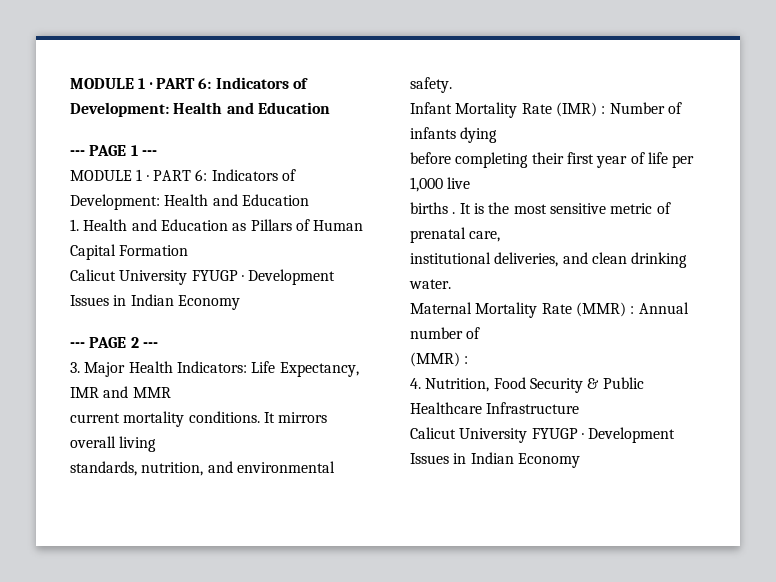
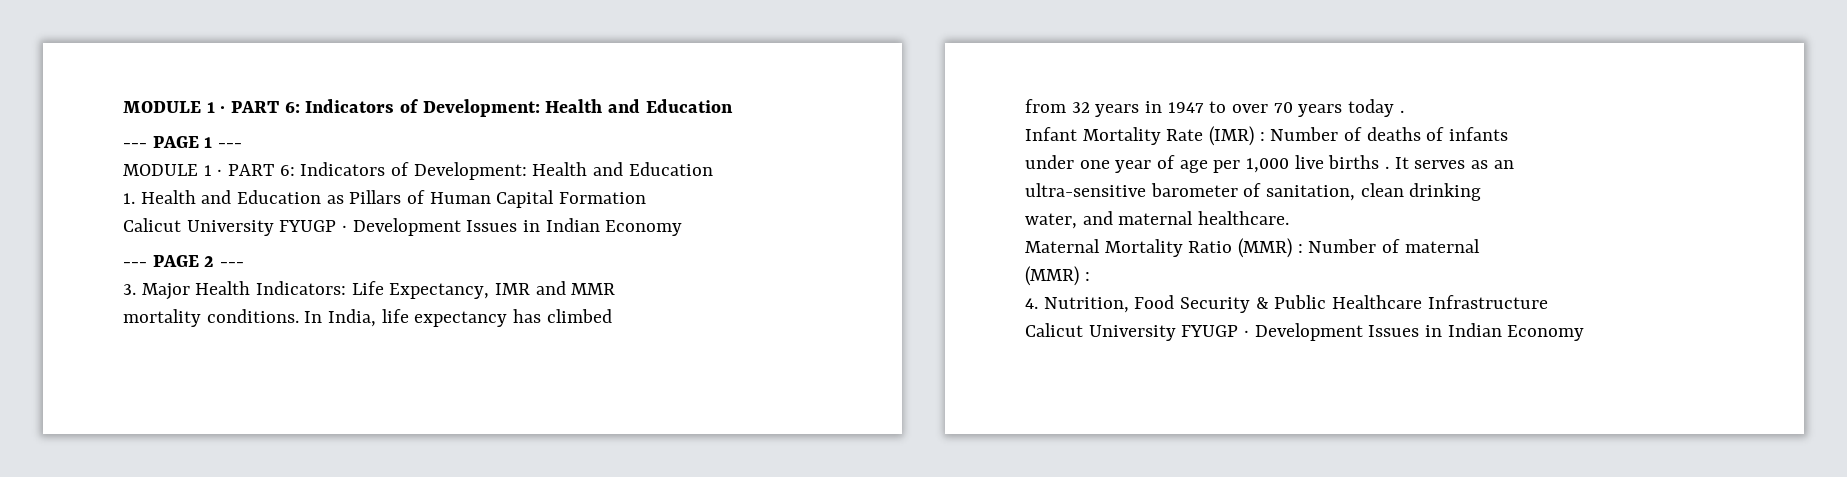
- current mortality conditions.
+ mortality conditions.
- It mirrors overall living
- standards, nutrition, and environmental safety.
+ In India, life expectancy has climbed
+ from 32 years in 1947 to over 70 years today .
- Infant Mortality Rate (IMR) : Number of infants dying
- before completing their first year of life per 1,000 live
- births .
+ Infant Mortality Rate (IMR) : Number of deaths of infants
+ under one year of age per 1,000 live births .
- It is the most sensitive metric of prenatal care,
- institutional deliveries, and clean drinking water.
+ It serves as an
+ ultra-sensitive barometer of sanitation, clean drinking
+ water, and maternal healthcare.
- Maternal Mortality Rate (MMR) : Annual number of
+ Maternal Mortality Ratio (MMR) : Number of maternal

